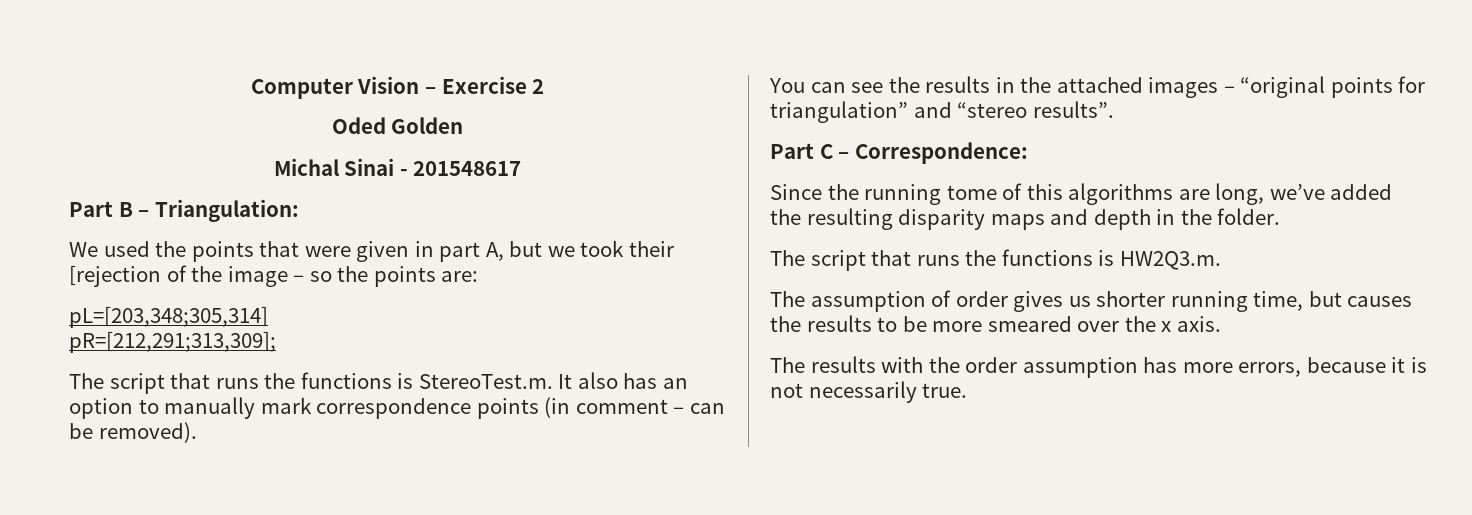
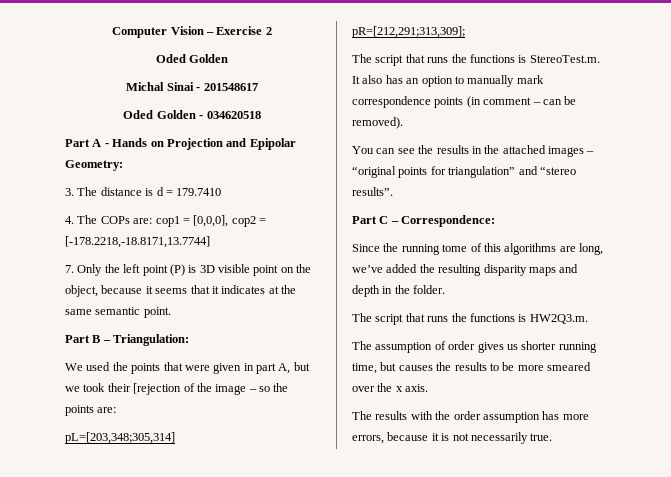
+ Oded Golden - 034620518
+ Part A - Hands on Projection and Epipolar Geometry:
+ 3. The distance is d = 179.7410
+ 4. The COPs are: cop1 = [0,0,0], cop2 = [-178.2218,-18.8171,13.7744]
+ 7. Only the left point (P) is 3D visible point on the object, because it seems that it indicates at the same semantic point.

